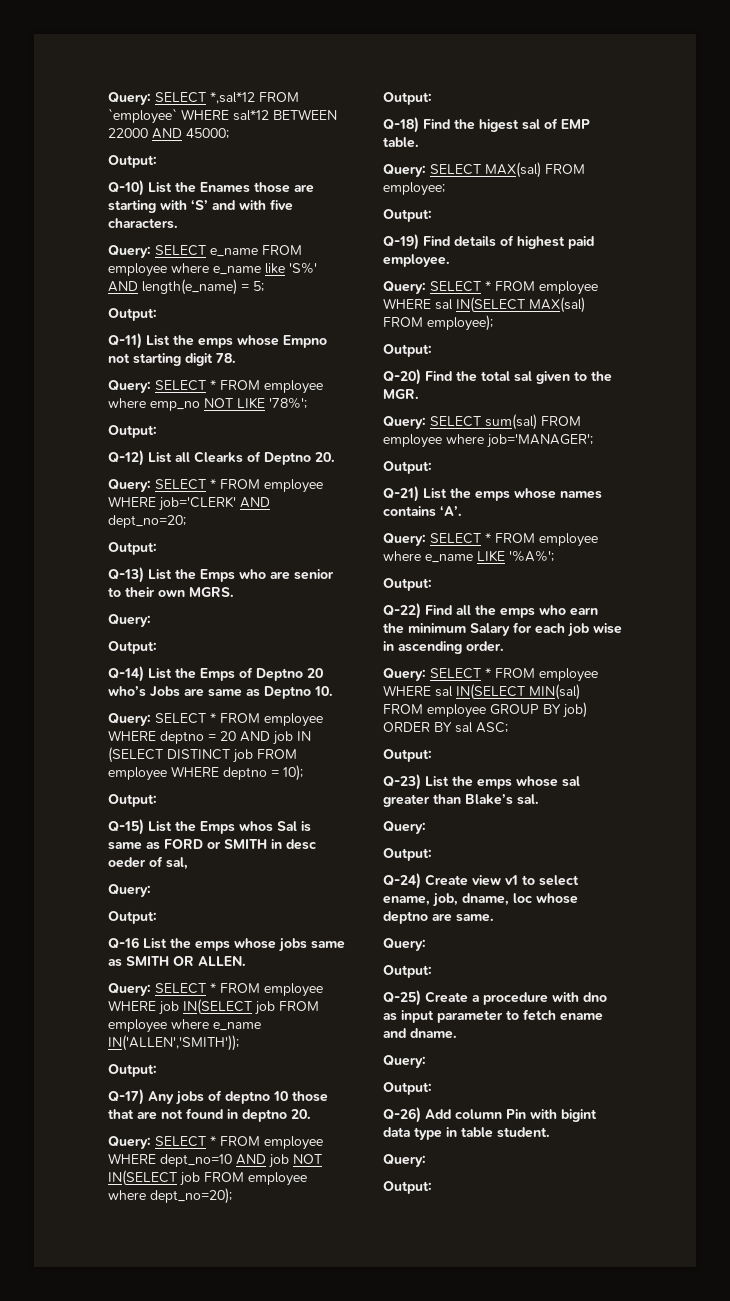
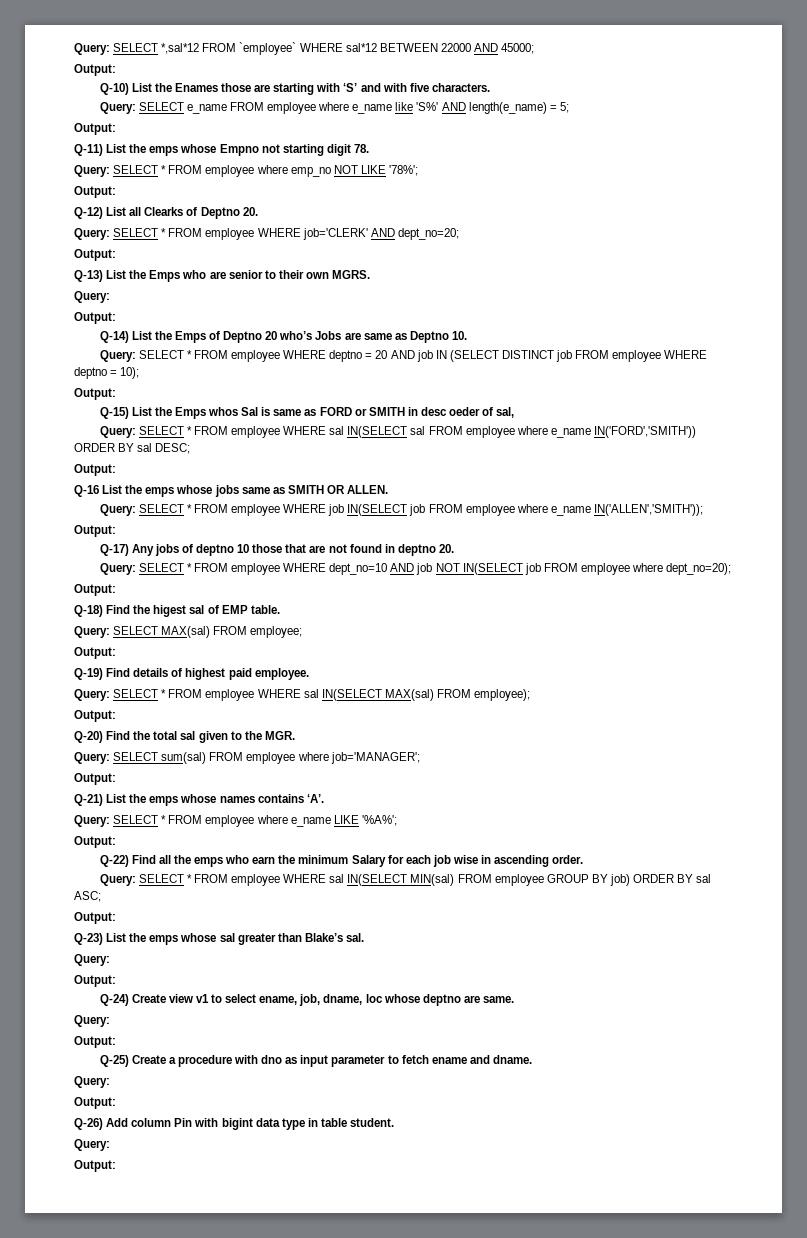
  Q-15) List the Emps whos Sal is same as FORD or SMITH in desc oeder of sal,
- Query:
+ Query: SELECT * FROM employee WHERE sal IN(SELECT sal FROM employee where e_name IN('FORD','SMITH')) ORDER BY sal DESC;

